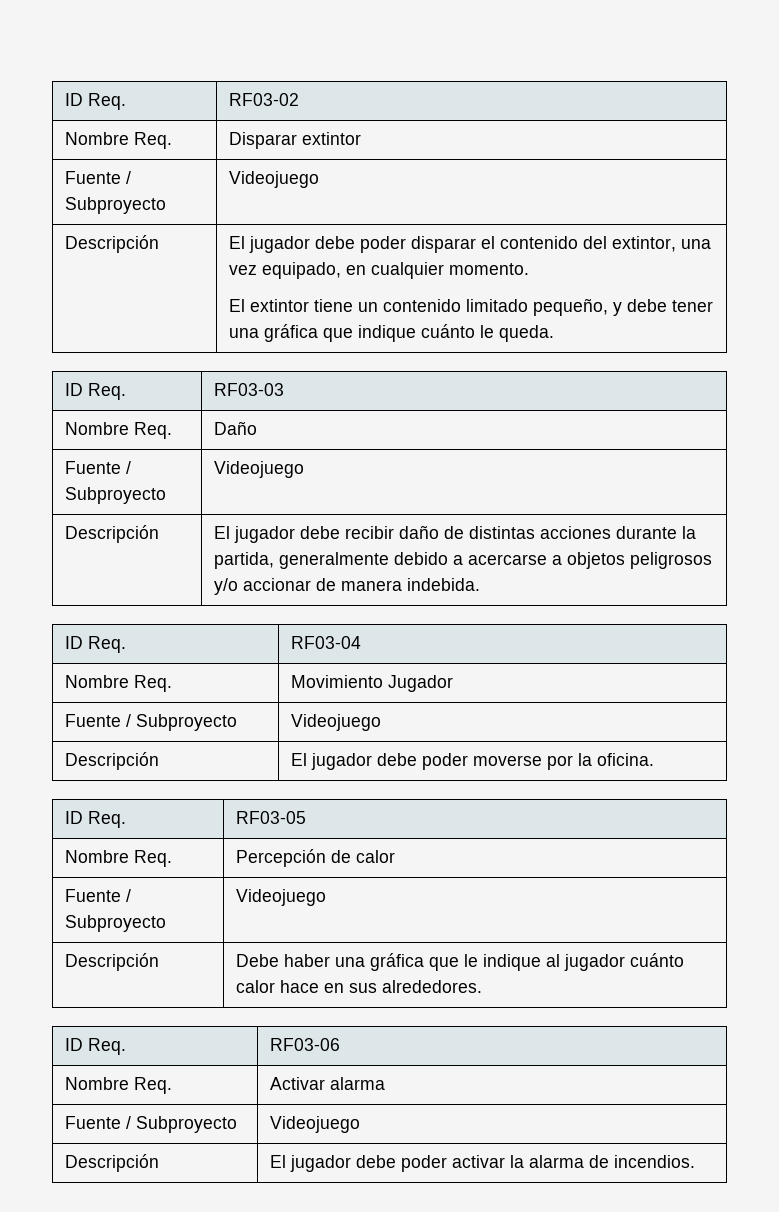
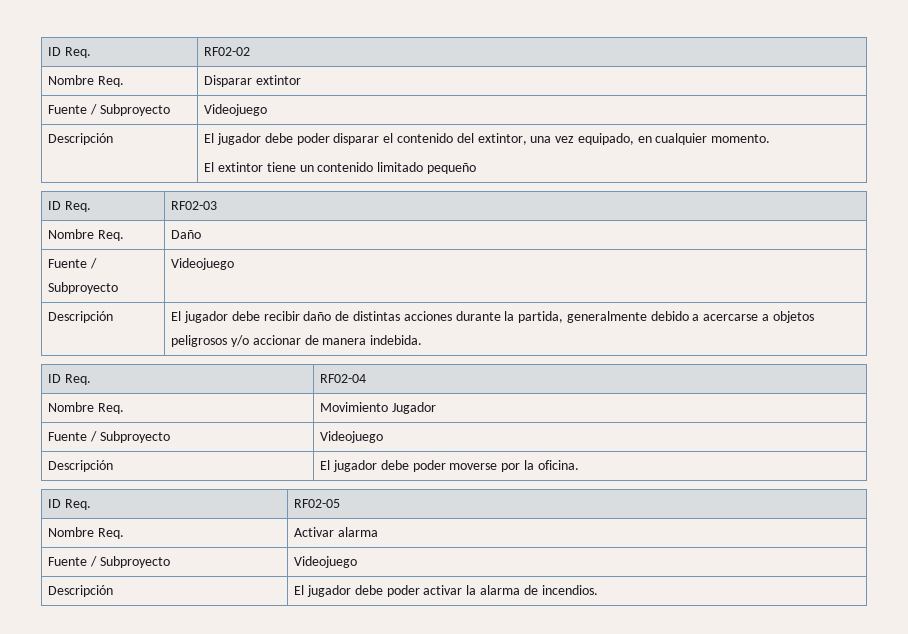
- ID Req. | RF03-02
+ ID Req. | RF02-02
  Descripción | El jugador debe poder disparar el contenido del extintor, una vez equipado, en cualquier momento.
- El extintor tiene un contenido limitado pequeño, y debe tener una gráfica que indique cuánto le queda.
- ID Req. | RF03-03
+ El extintor tiene un contenido limitado pequeño
+ ID Req. | RF02-03
- ID Req. | RF03-04
+ ID Req. | RF02-04
- ID Req. | RF03-05
- Nombre Req. | Percepción de calor
- Fuente / Subproyecto | Videojuego
- Descripción | Debe haber una gráfica que le indique al jugador cuánto calor hace en sus alrededores.
- ID Req. | RF03-06
+ ID Req. | RF02-05

